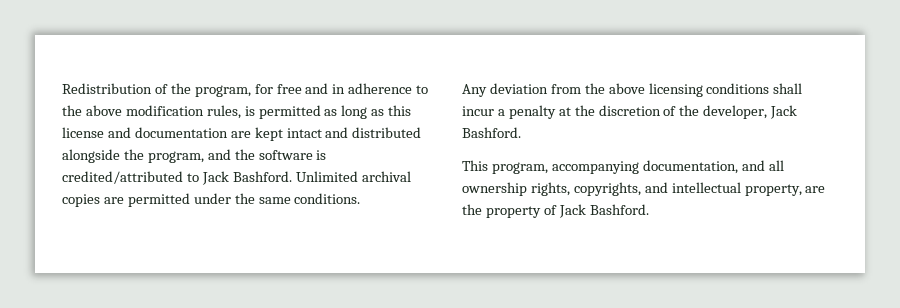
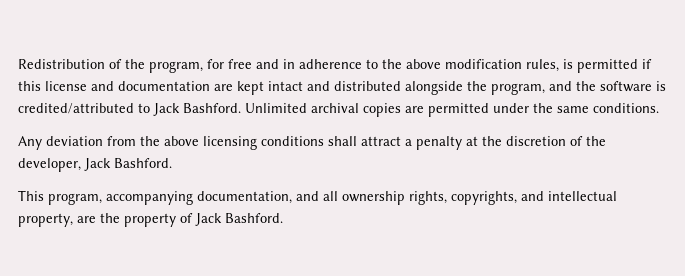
- Redistribution of the program, for free and in adherence to the above modification rules, is permitted as long as this license and documentation are kept intact and distributed alongside the program, and the software is credited/attributed to Jack Bashford.
+ Redistribution of the program, for free and in adherence to the above modification rules, is permitted if this license and documentation are kept intact and distributed alongside the program, and the software is credited/attributed to Jack Bashford.
- Any deviation from the above licensing conditions shall incur a penalty at the discretion of the developer, Jack Bashford.
+ Any deviation from the above licensing conditions shall attract a penalty at the discretion of the developer, Jack Bashford.

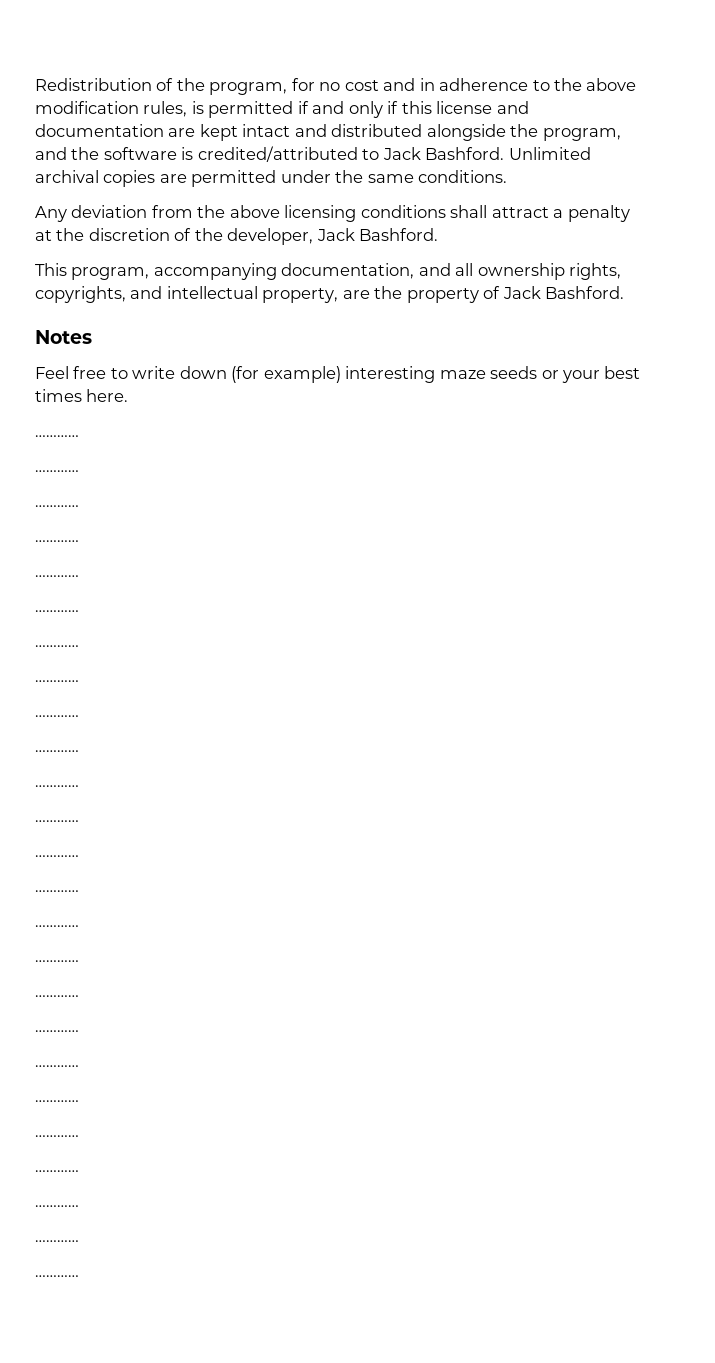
- Redistribution of the program, for free and in adherence to the above modification rules, is permitted if this license and documentation are kept intact and distributed alongside the program, and the software is credited/attributed to Jack Bashford.
+ Redistribution of the program, for no cost and in adherence to the above modification rules, is permitted if and only if this license and documentation are kept intact and distributed alongside the program, and the software is credited/attributed to Jack Bashford.
+ Notes
+ Feel free to write down (for example) interesting maze seeds or your best times here.
+ …………
+ …………
+ …………
+ …………
+ …………
+ …………
+ …………
+ …………
+ …………
+ …………
+ …………
+ …………
+ …………
+ …………
+ …………
+ …………
+ …………
+ …………
+ …………
+ …………
+ …………
+ …………
+ …………
+ …………
+ …………

